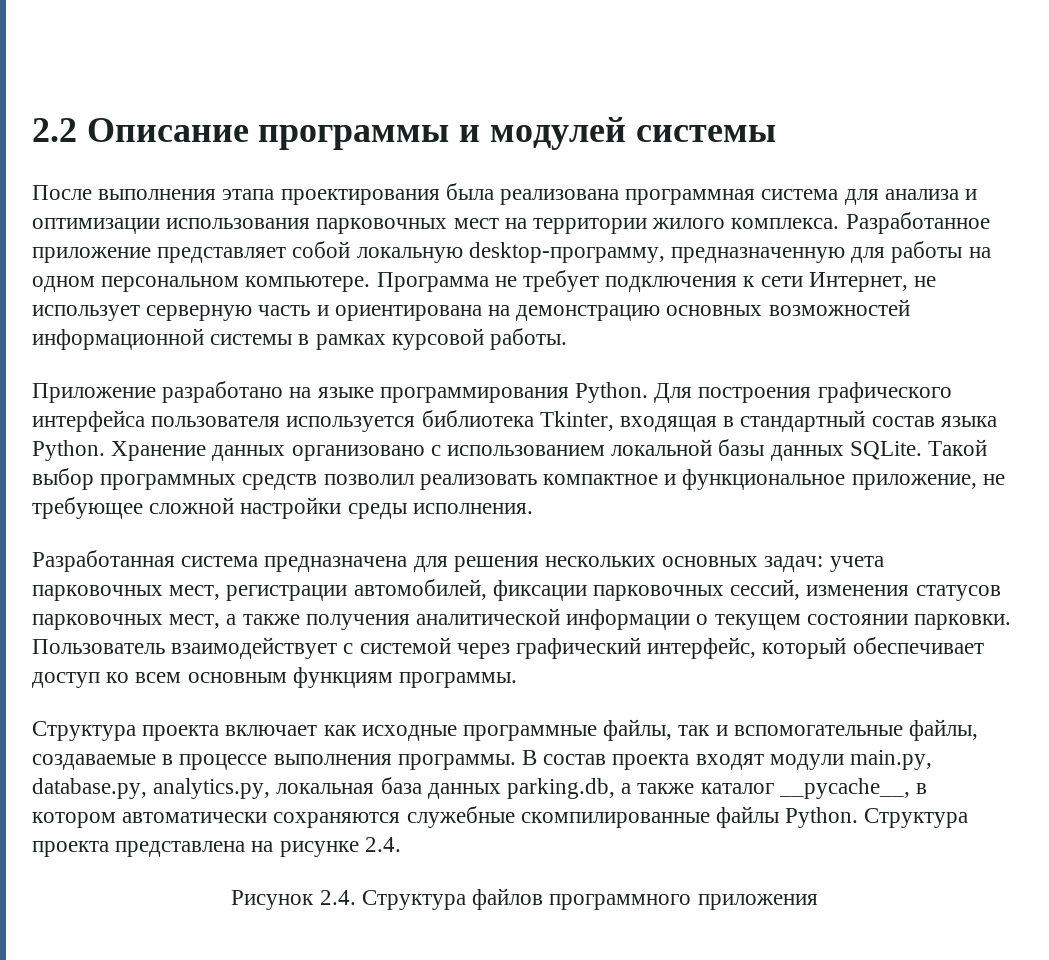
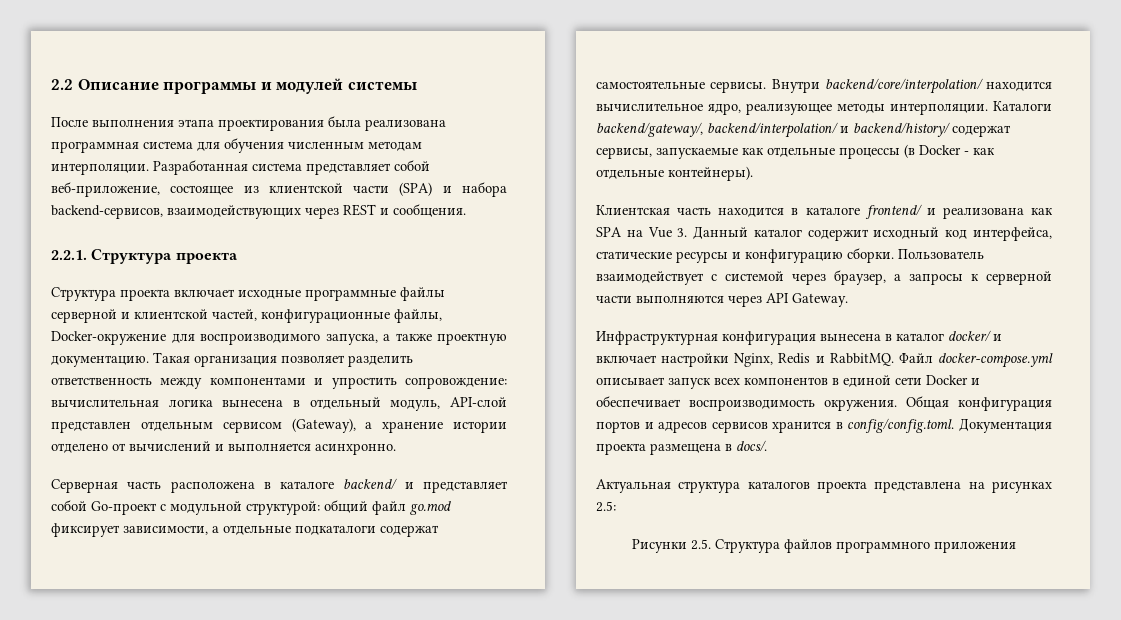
- После выполнения этапа проектирования была реализована программная система для анализа и оптимизации использования парковочных мест на территории жилого комплекса. Разработанное приложение представляет собой локальную desktop-программу, предназначенную для работы на одном персональном компьютере. Программа не требует подключения к сети Интернет, не использует серверную часть и ориентирована на демонстрацию основных возможностей информационной системы в рамках курсовой работы.
- Приложение разработано на языке программирования Python. Для построения графического интерфейса пользователя используется библиотека Tkinter, входящая в стандартный состав языка Python. Хранение данных организовано с использованием локальной базы данных SQLite. Такой выбор программных средств позволил реализовать компактное и функциональное приложение, не требующее сложной настройки среды исполнения.
- Разработанная система предназначена для решения нескольких основных задач: учета парковочных мест, регистрации автомобилей, фиксации парковочных сессий, изменения статусов парковочных мест, а также получения аналитической информации о текущем состоянии парковки.
+ После выполнения этапа проектирования была реализована программная система для обучения численным методам интерполяции. Разработанная система представляет собой веб-приложение, состоящее из клиентской части (SPA) и набора backend-сервисов, взаимодействующих через REST и сообщения.
+ 2.2.1. Структура проекта
+ Структура проекта включает исходные программные файлы серверной и клиентской частей, конфигурационные файлы, Docker-окружение для воспроизводимого запуска, а также проектную документацию. Такая организация позволяет разделить ответственность между компонентами и упростить сопровождение: вычислительная логика вынесена в отдельный модуль, API-слой представлен отдельным сервисом (Gateway), а хранение истории отделено от вычислений и выполняется асинхронно.
+ Серверная часть расположена в каталоге backend/ и представляет собой Go-проект с модульной структурой: общий файл go.mod фиксирует зависимости, а отдельные подкаталоги содержат самостоятельные сервисы. Внутри backend/core/interpolation/ находится вычислительное ядро, реализующее методы интерполяции. Каталоги backend/gateway/, backend/interpolation/ и backend/history/ содержат сервисы, запускаемые как отдельные процессы (в Docker - как отдельные контейнеры).
+ Клиентская часть находится в каталоге frontend/ и реализована как SPA на Vue 3. Данный каталог содержит исходный код интерфейса, статические ресурсы и конфигурацию сборки.
- Пользователь взаимодействует с системой через графический интерфейс, который обеспечивает доступ ко всем основным функциям программы.
- Структура проекта включает как исходные программные файлы, так и вспомогательные файлы, создаваемые в процессе выполнения программы. В состав проекта входят модули main.py, database.py, analytics.py, локальная база данных parking.db, а также каталог __pycache__, в котором автоматически сохраняются служебные скомпилированные файлы Python. Структура проекта представлена на рисунке 2.4.
- Рисунок 2.4. Структура файлов программного приложения
+ Пользователь взаимодействует с системой через браузер, а запросы к серверной части выполняются через API Gateway.
+ Инфраструктурная конфигурация вынесена в каталог docker/ и включает настройки Nginx, Redis и RabbitMQ. Файл docker-compose.yml описывает запуск всех компонентов в единой сети Docker и обеспечивает воспроизводимость окружения. Общая конфигурация портов и адресов сервисов хранится в config/config.toml. Документация проекта размещена в docs/.
+ Актуальная структура каталогов проекта представлена на рисунках 2.5:
+ Рисунки 2.5. Структура файлов программного приложения

